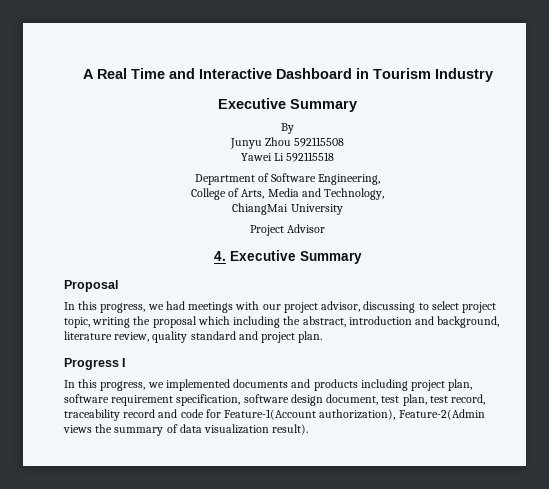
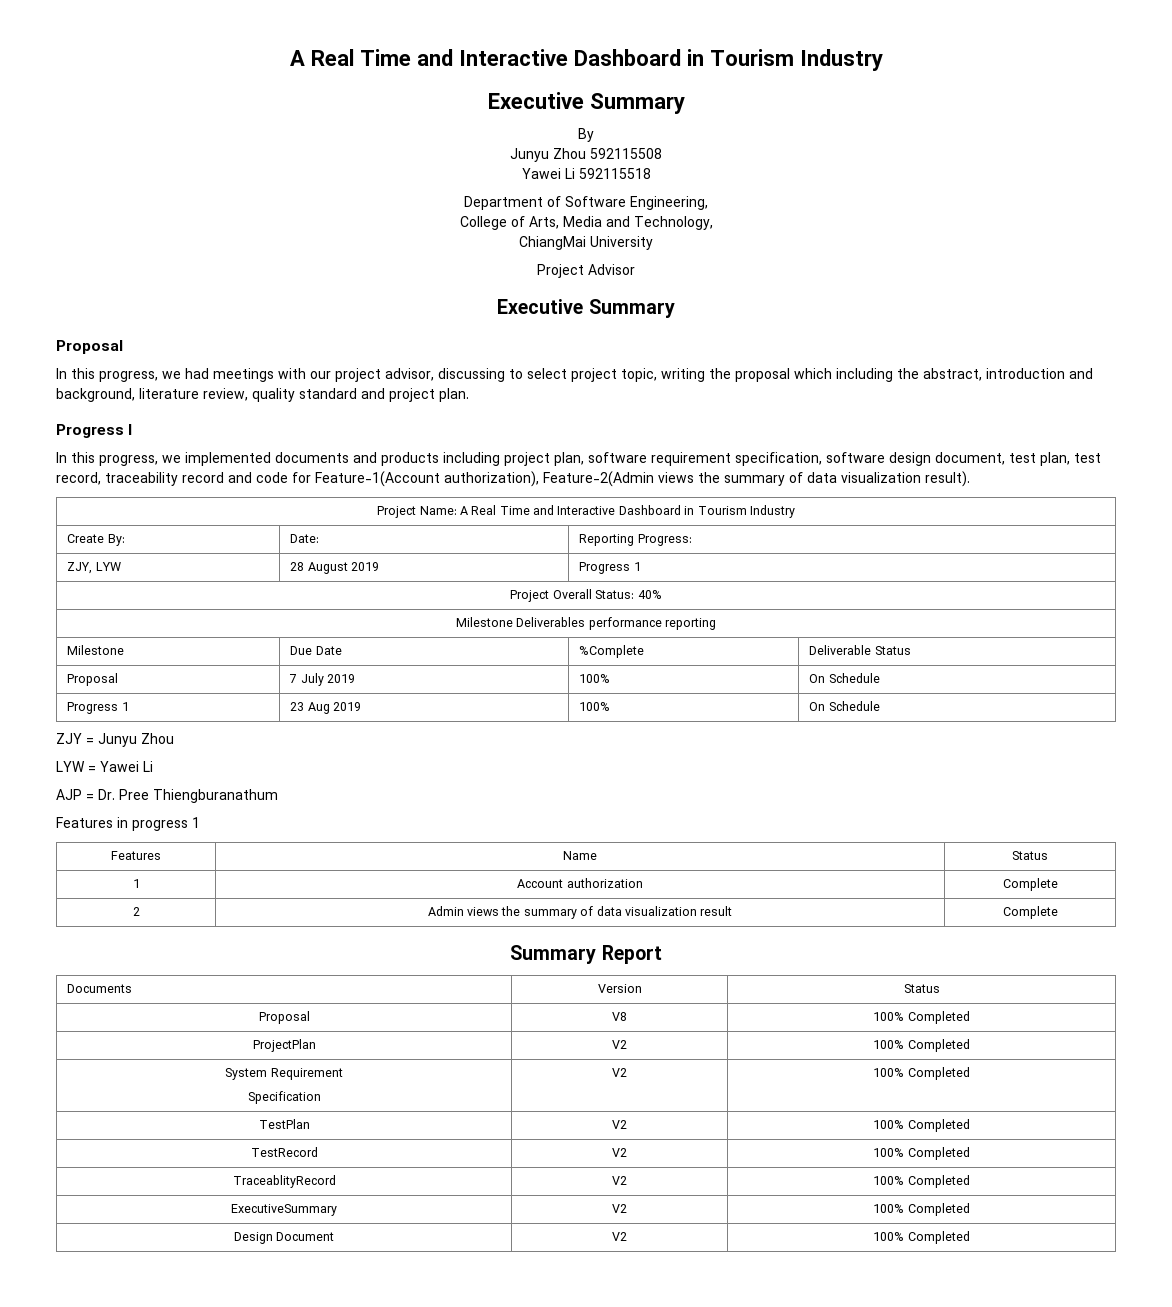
  Project Advisor
- 4. Executive Summary
+ Executive Summary
+ Project Name: A Real Time and Interactive Dashboard in Tourism Industry
+ Create By: | Date: | Reporting Progress:
+ ZJY, LYW | 28 August 2019 | Progress 1
+ Project Overall Status: 40%
+ Milestone Deliverables performance reporting
+ Milestone | Due Date | %Complete | Deliverable Status
+ Proposal | 7 July 2019 | 100% | On Schedule
+ Progress 1 | 23 Aug 2019 | 100% | On Schedule
+ ZJY = Junyu Zhou
+ LYW = Yawei Li
+ AJP = Dr. Pree Thiengburanathum
+ Features in progress 1
+ Features | Name | Status
+ 1 | Account authorization | Complete
+ 2 | Admin views the summary of data visualization result | Complete
+ Summary Report
+ Documents | Version | Status
+ Proposal | V8 | 100% Completed
+ ProjectPlan | V2 | 100% Completed
+ System Requirement
+ Specification | V2 | 100% Completed
+ TestPlan | V2 | 100% Completed
+ TestRecord | V2 | 100% Completed
+ TraceablityRecord | V2 | 100% Completed
+ ExecutiveSummary | V2 | 100% Completed
+ Design Document | V2 | 100% Completed

